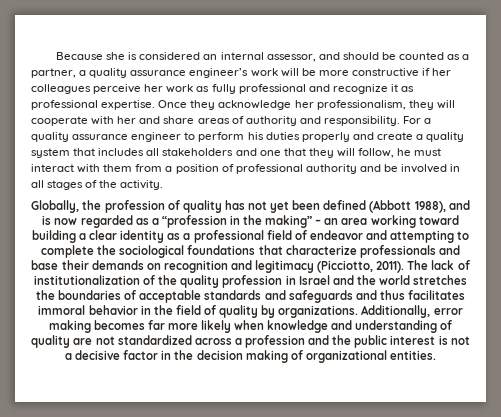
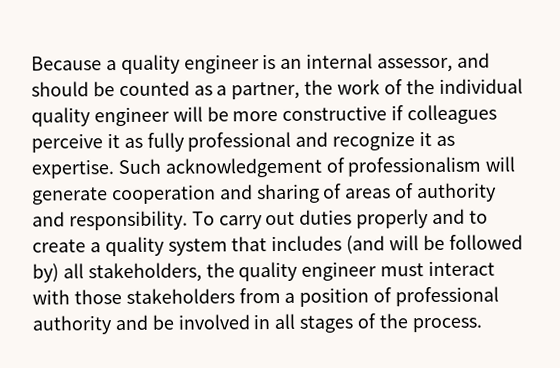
- Because she is considered an internal assessor, and should be counted as a partner, a quality assurance engineer’s work will be more constructive if her colleagues perceive her work as fully professional and recognize it as professional expertise. Once they acknowledge her professionalism, they will cooperate with her and share areas of authority and responsibility.
+ Because a quality engineer is an internal assessor, and should be counted as a partner, the work of the individual quality engineer will be more constructive if colleagues perceive it as fully professional and recognize it as expertise. Such acknowledgement of professionalism will generate cooperation and sharing of areas of authority and responsibility.
- For a quality assurance engineer to perform his duties properly and create a quality system that includes all stakeholders and one that they will follow, he must interact with them from a position of professional authority and be involved in all stages of the activity.
- Globally, the profession of quality has not yet been defined (Abbott 1988), and is now regarded as a “profession in the making” – an area working toward building a clear identity as a professional field of endeavor and attempting to complete the sociological foundations that characterize professionals and base their demands on recognition and legitimacy (Picciotto, 2011). The lack of institutionalization of the quality profession in Israel and the world stretches the boundaries of acceptable standards and safeguards and thus facilitates immoral behavior in the field of quality by organizations. Additionally, error making becomes far more likely when knowledge and understanding of quality are not standardized across a profession and the public interest is not a decisive factor in the decision making of organizational entities.
+ To carry out duties properly and to create a quality system that includes (and will be followed by) all stakeholders, the quality engineer must interact with those stakeholders from a position of professional authority and be involved in all stages of the process.

